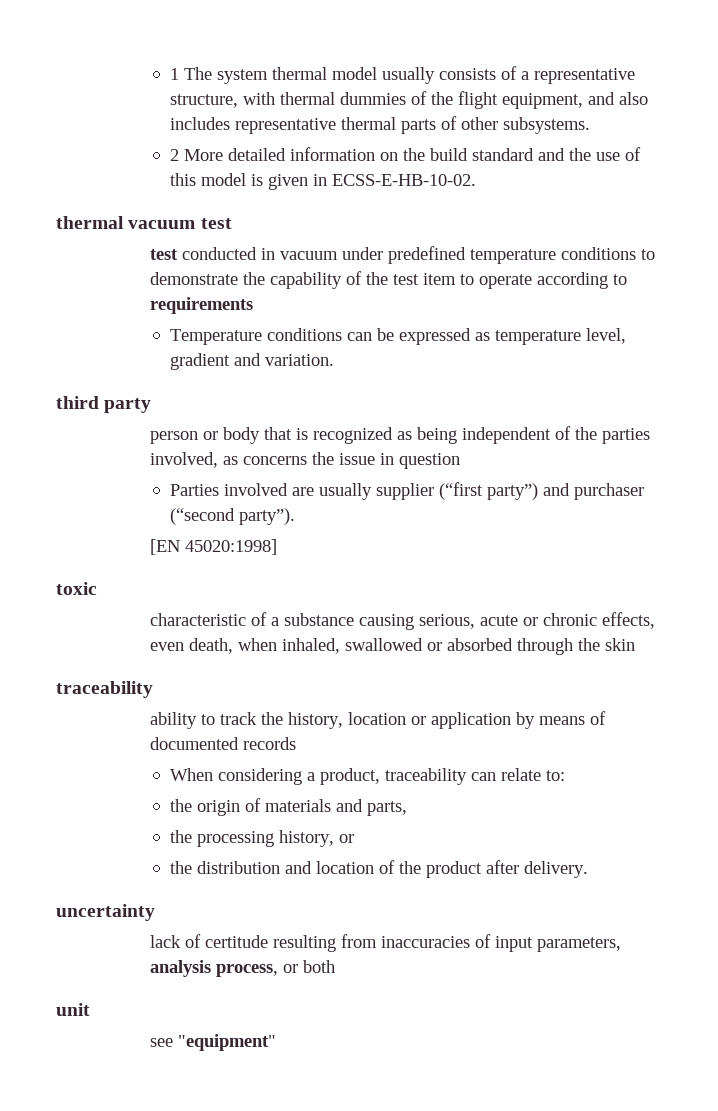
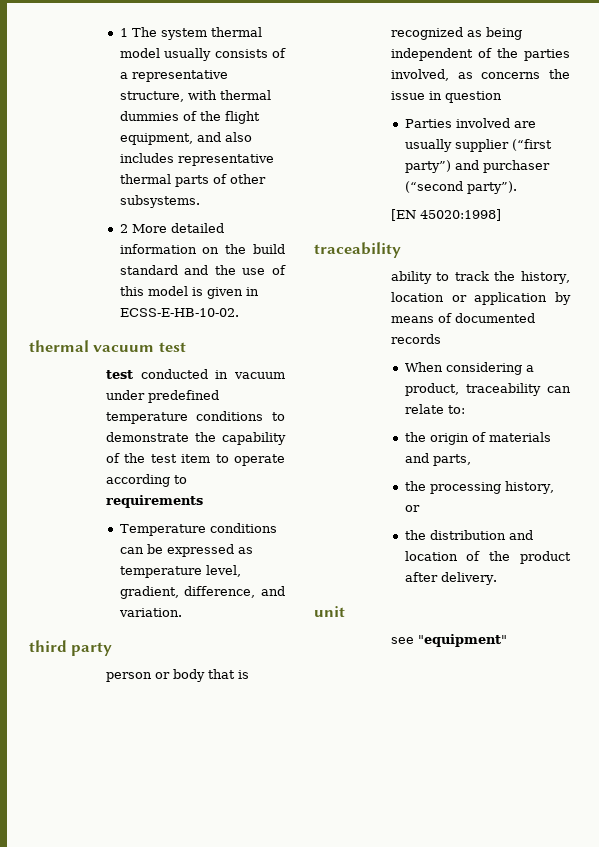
- Temperature conditions can be expressed as temperature level, gradient and variation.
+ Temperature conditions can be expressed as temperature level, gradient, difference, and variation.
- toxic
- characteristic of a substance causing serious, acute or chronic effects, even death, when inhaled, swallowed or absorbed through the skin
- uncertainty
- lack of certitude resulting from inaccuracies of input parameters, analysis process, or both

